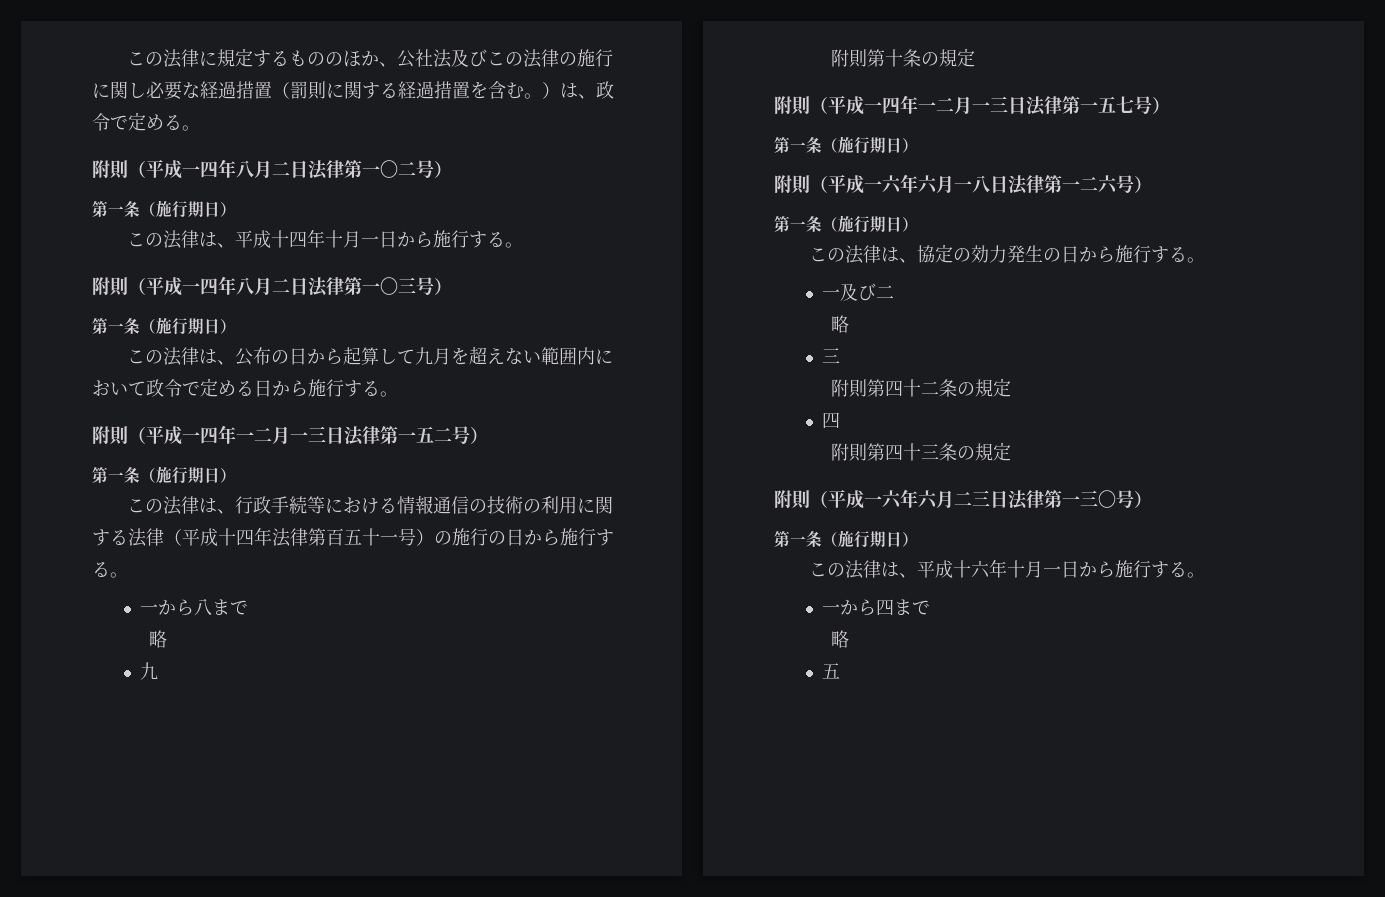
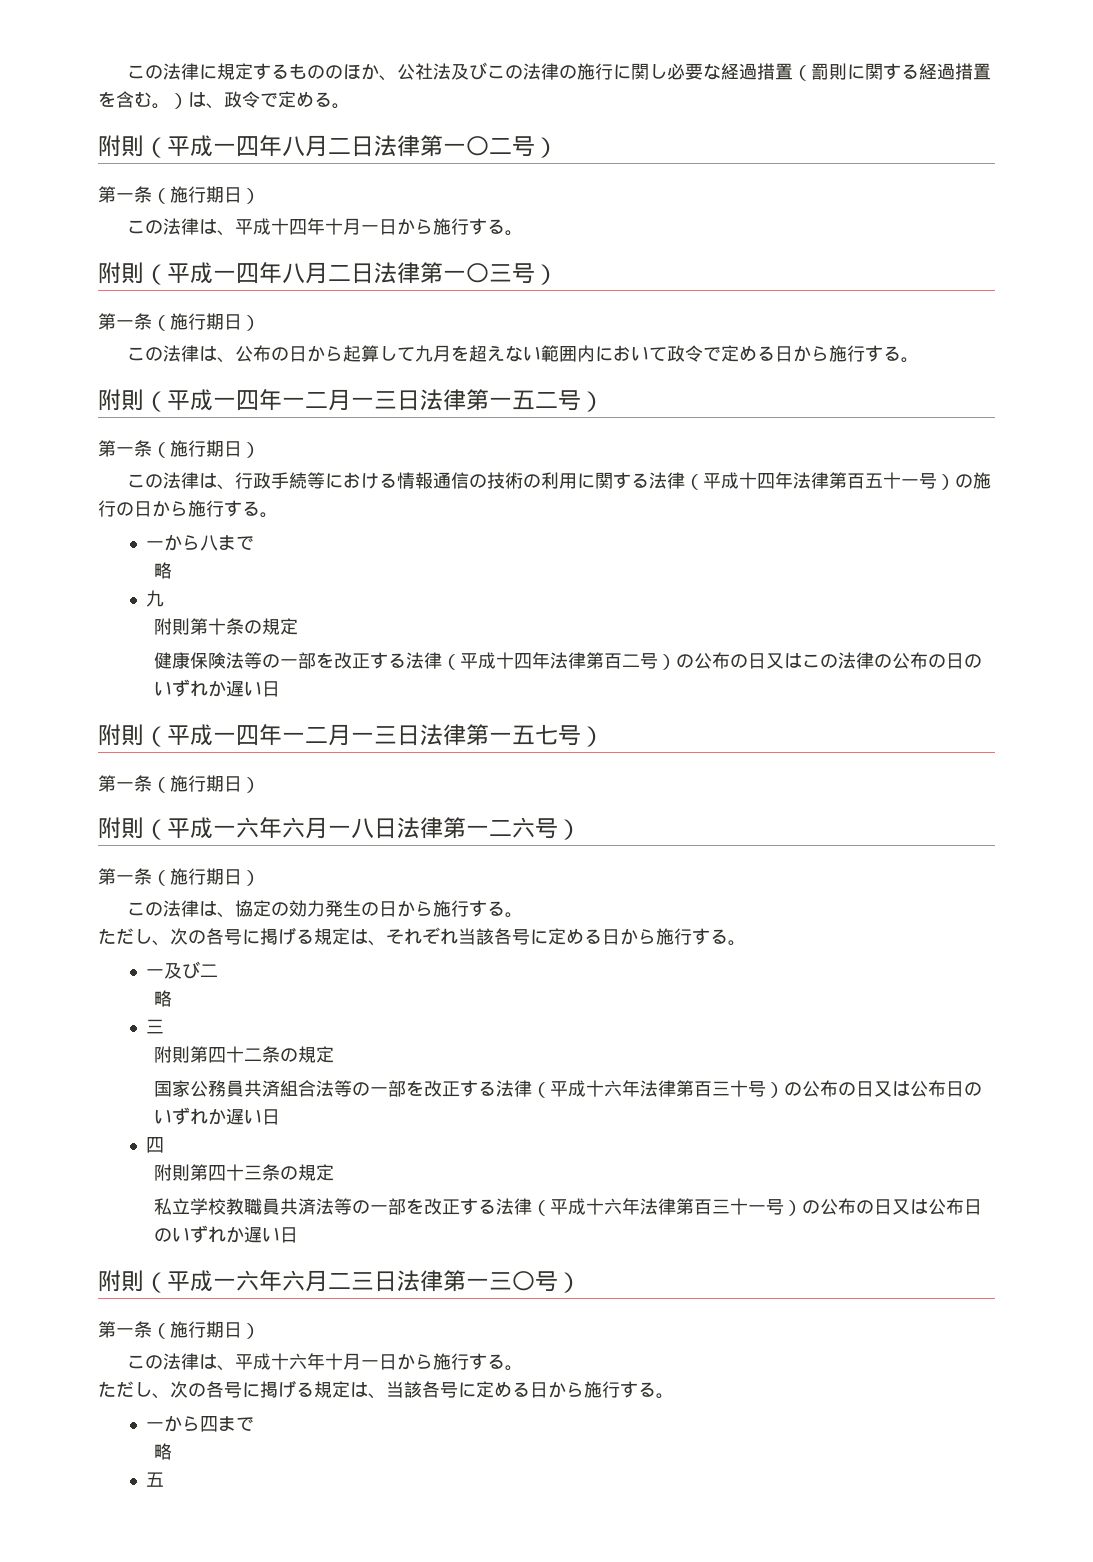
+ 健康保険法等の一部を改正する法律（平成十四年法律第百二号）の公布の日又はこの法律の公布の日のいずれか遅い日
+ ただし、次の各号に掲げる規定は、それぞれ当該各号に定める日から施行する。
+ 国家公務員共済組合法等の一部を改正する法律（平成十六年法律第百三十号）の公布の日又は公布日のいずれか遅い日
+ 私立学校教職員共済法等の一部を改正する法律（平成十六年法律第百三十一号）の公布の日又は公布日のいずれか遅い日
+ ただし、次の各号に掲げる規定は、当該各号に定める日から施行する。

